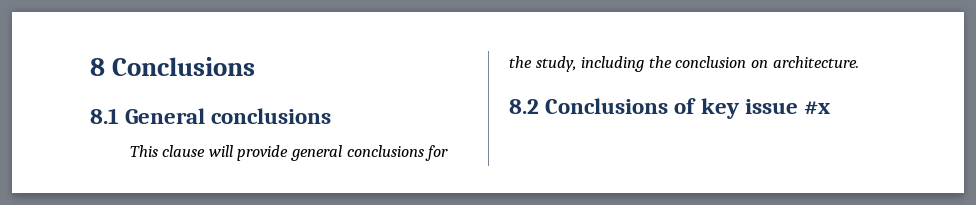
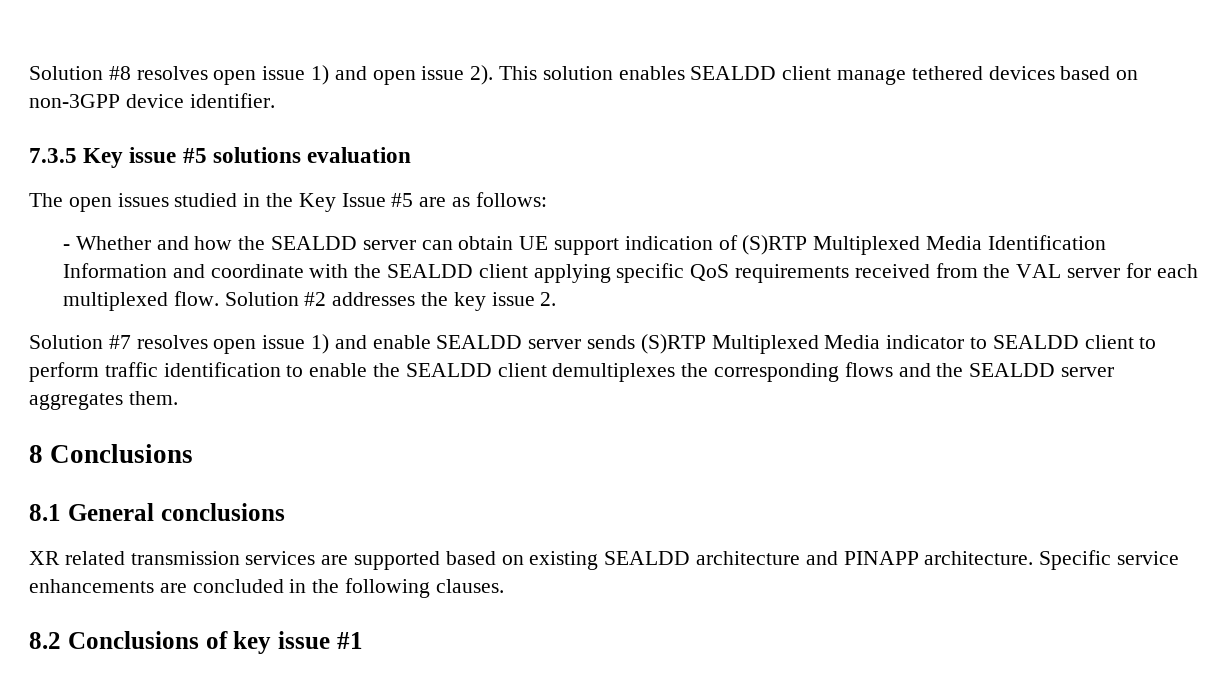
+ Solution #8 resolves open issue 1) and open issue 2). This solution enables SEALDD client manage tethered devices based on non-3GPP device identifier.
+ 7.3.5 Key issue #5 solutions evaluation
+ The open issues studied in the Key Issue #5 are as follows:
+ - Whether and how the SEALDD server can obtain UE support indication of (S)RTP Multiplexed Media Identification Information and coordinate with the SEALDD client applying specific QoS requirements received from the VAL server for each multiplexed flow. Solution #2 addresses the key issue 2.
+ Solution #7 resolves open issue 1) and enable SEALDD server sends (S)RTP Multiplexed Media indicator to SEALDD client to perform traffic identification to enable the SEALDD client demultiplexes the corresponding flows and the SEALDD server aggregates them.
- This clause will provide general conclusions for the study, including the conclusion on architecture.
+ XR related transmission services are supported based on existing SEALDD architecture and PINAPP architecture. Specific service enhancements are concluded in the following clauses.
- 8.2 Conclusions of key issue #x
+ 8.2 Conclusions of key issue #1

